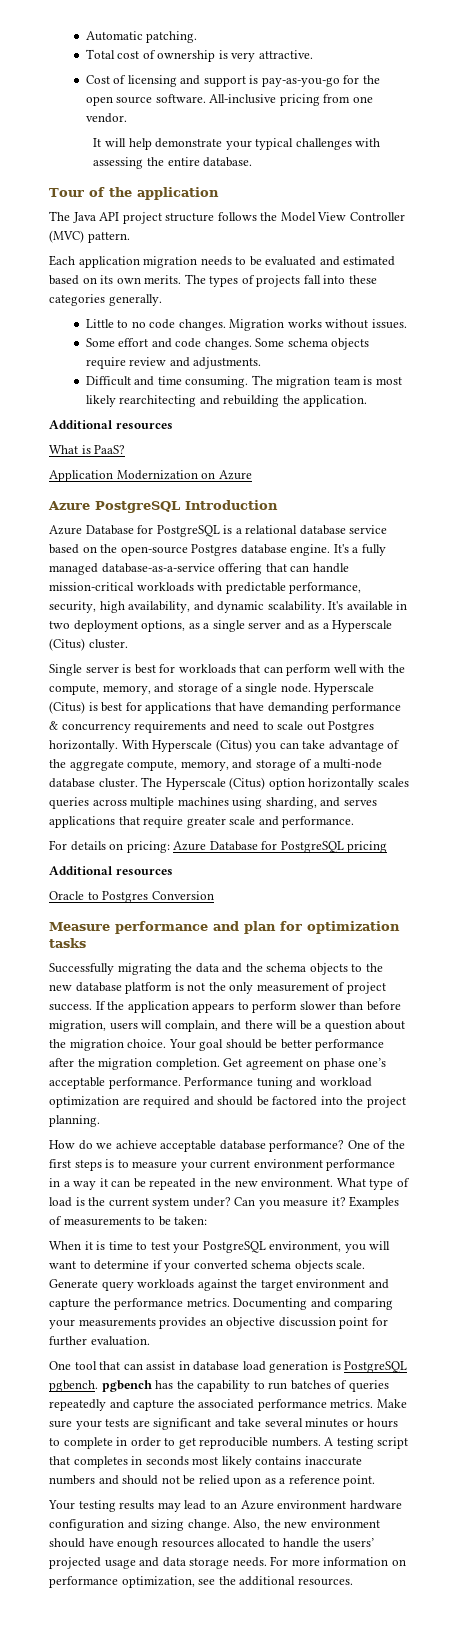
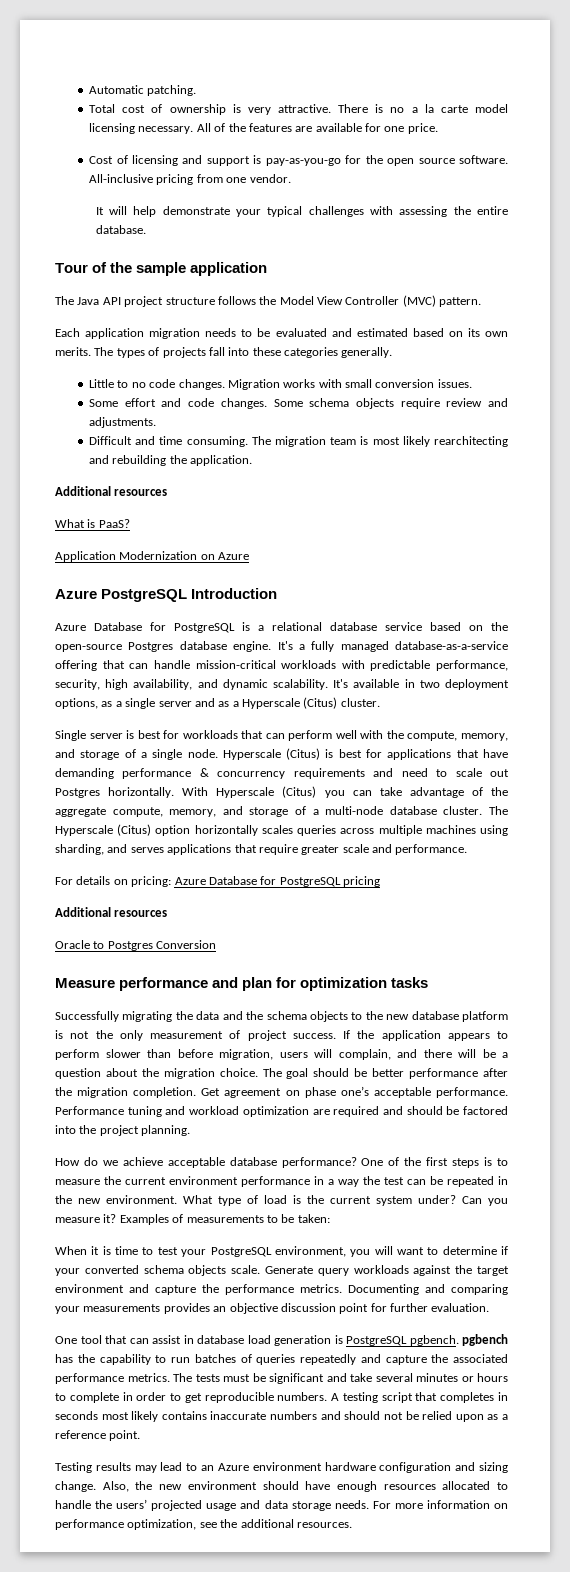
+ There is no a la carte model licensing necessary. All of the features are available for one price.
- Tour of the application
+ Tour of the sample application
- Migration works without issues.
+ Migration works with small conversion issues.
- Your goal should be better performance after the migration completion.
+ The goal should be better performance after the migration completion.
- One of the first steps is to measure your current environment performance in a way it can be repeated in the new environment.
+ One of the first steps is to measure the current environment performance in a way the test can be repeated in the new environment.
- Make sure your tests are significant and take several minutes or hours to complete in order to get reproducible numbers.
+ The tests must be significant and take several minutes or hours to complete in order to get reproducible numbers.
- Your testing results may lead to an Azure environment hardware configuration and sizing change.
+ Testing results may lead to an Azure environment hardware configuration and sizing change.

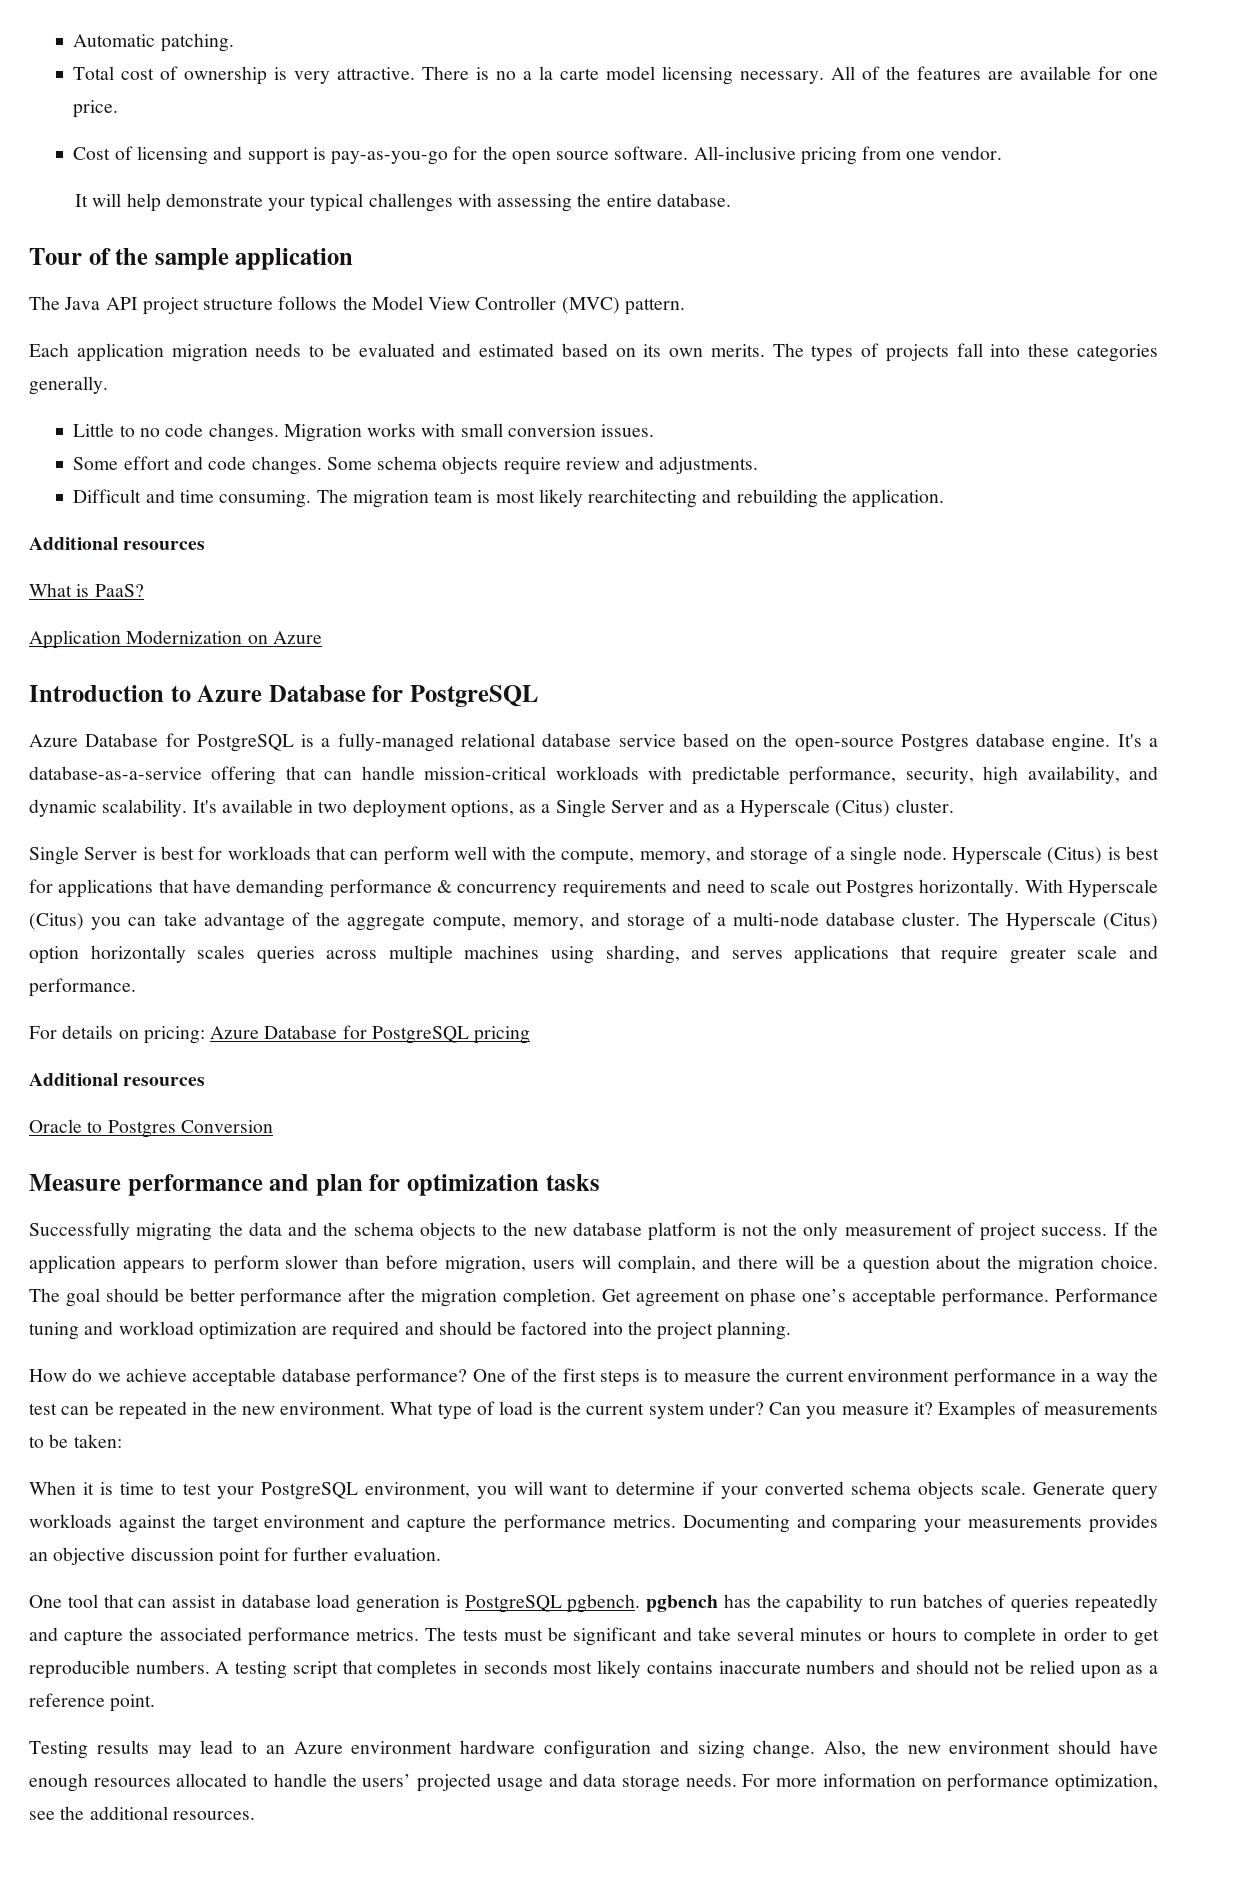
- Azure PostgreSQL Introduction
+ Introduction to Azure Database for PostgreSQL
- Azure Database for PostgreSQL is a relational database service based on the open-source Postgres database engine.
+ Azure Database for PostgreSQL is a fully-managed relational database service based on the open-source Postgres database engine.
- It's a fully managed database-as-a-service offering that can handle mission-critical workloads with predictable performance, security, high availability, and dynamic scalability.
+ It's a database-as-a-service offering that can handle mission-critical workloads with predictable performance, security, high availability, and dynamic scalability.
- It's available in two deployment options, as a single server and as a Hyperscale (Citus) cluster.
+ It's available in two deployment options, as a Single Server and as a Hyperscale (Citus) cluster.
- Single server is best for workloads that can perform well with the compute, memory, and storage of a single node.
+ Single Server is best for workloads that can perform well with the compute, memory, and storage of a single node.

